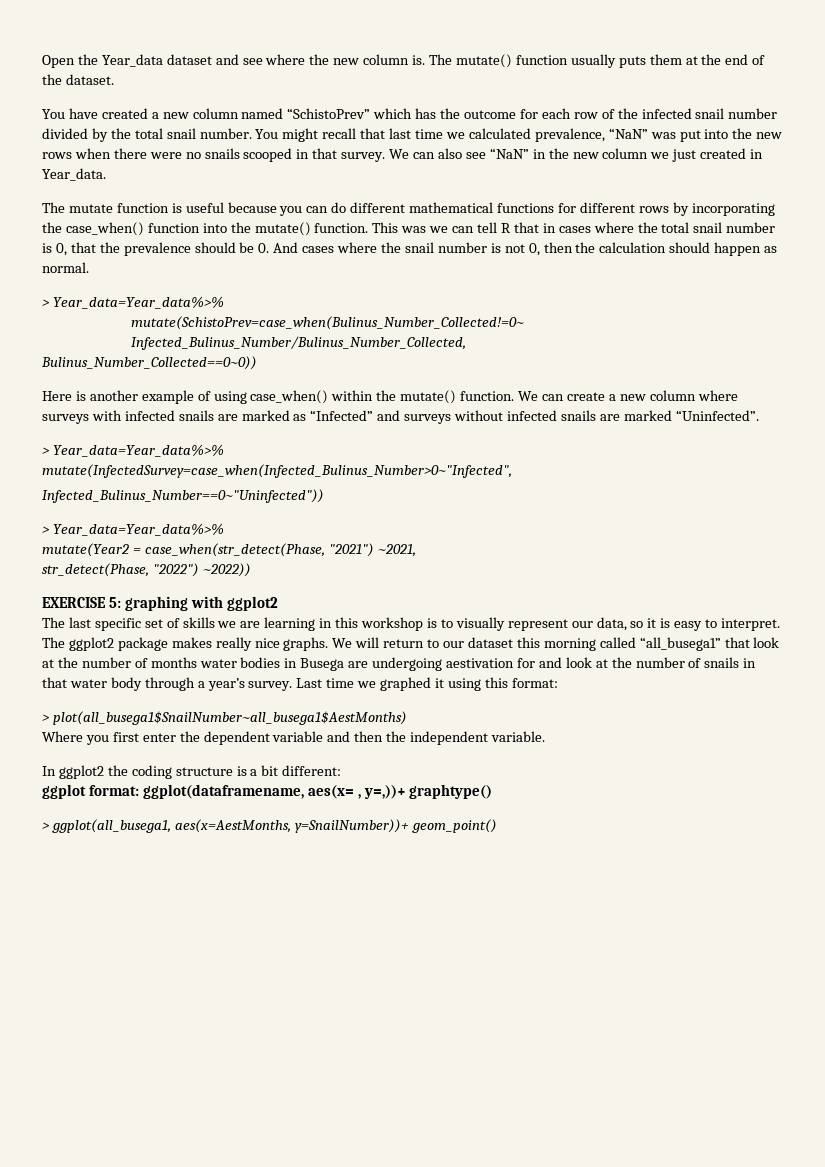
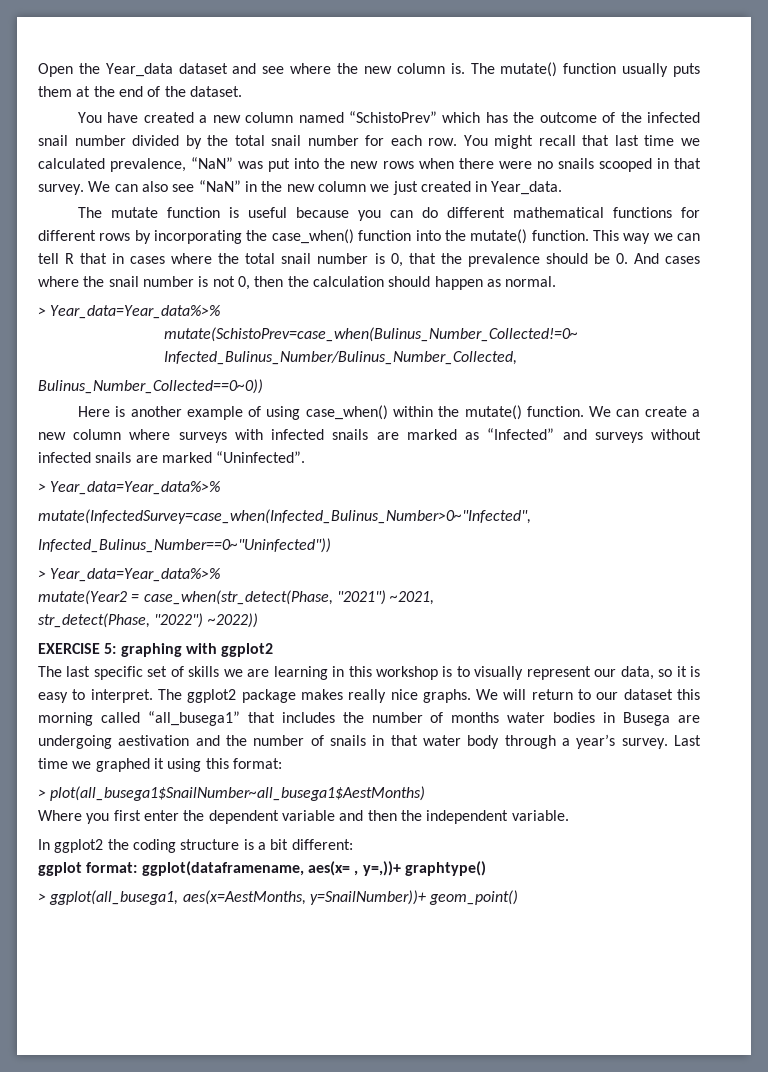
- You have created a new column named “SchistoPrev” which has the outcome for each row of the infected snail number divided by the total snail number.
+ You have created a new column named “SchistoPrev” which has the outcome of the infected snail number divided by the total snail number for each row.
- This was we can tell R that in cases where the total snail number is 0, that the prevalence should be 0. And cases where the snail number is not 0, then the calculation should happen as normal.
+ This way we can tell R that in cases where the total snail number is 0, that the prevalence should be 0. And cases where the snail number is not 0, then the calculation should happen as normal.
- We will return to our dataset this morning called “all_busega1” that look at the number of months water bodies in Busega are undergoing aestivation for and look at the number of snails in that water body through a year’s survey.
+ We will return to our dataset this morning called “all_busega1” that includes the number of months water bodies in Busega are undergoing aestivation and the number of snails in that water body through a year’s survey.

